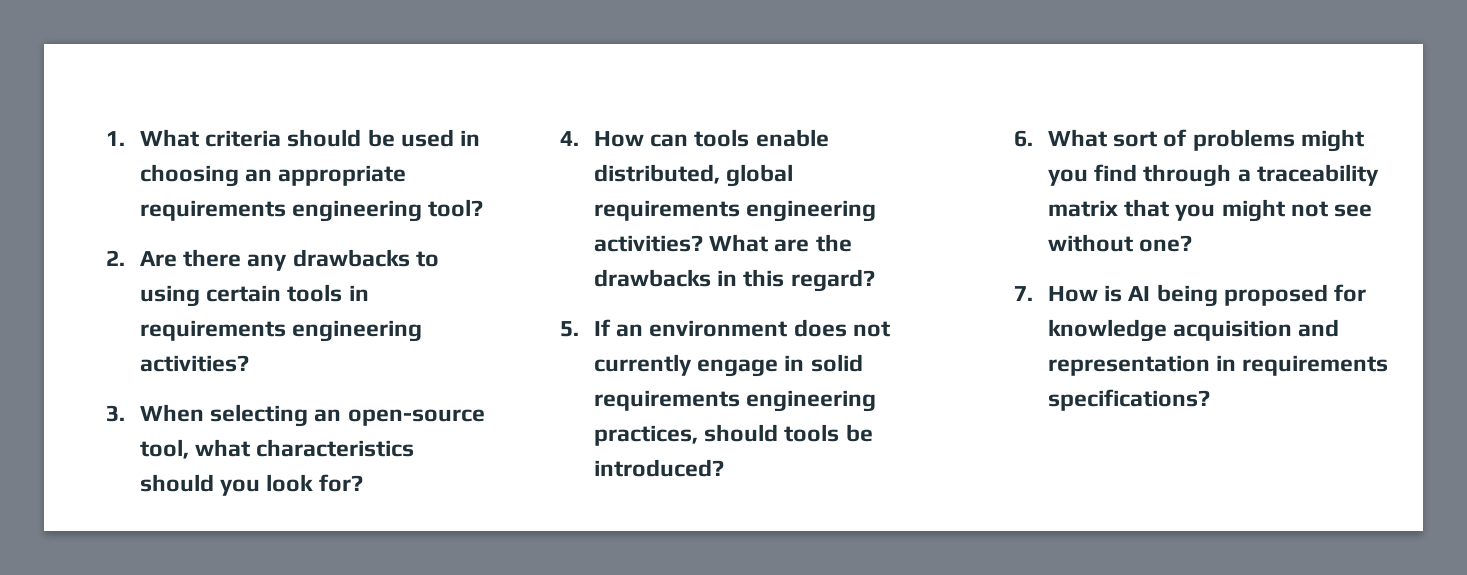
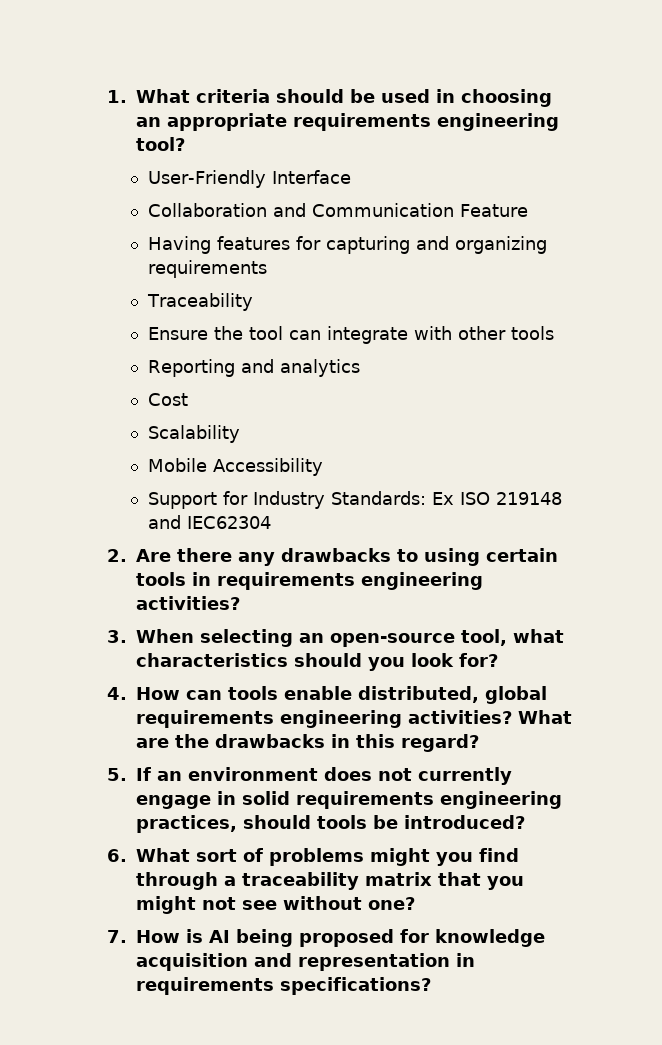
+ User-Friendly Interface
+ Collaboration and Communication Feature
+ Having features for capturing and organizing requirements
+ Traceability
+ Ensure the tool can integrate with other tools
+ Reporting and analytics
+ Cost
+ Scalability
+ Mobile Accessibility
+ Support for Industry Standards: Ex ISO 219148 and IEC62304

